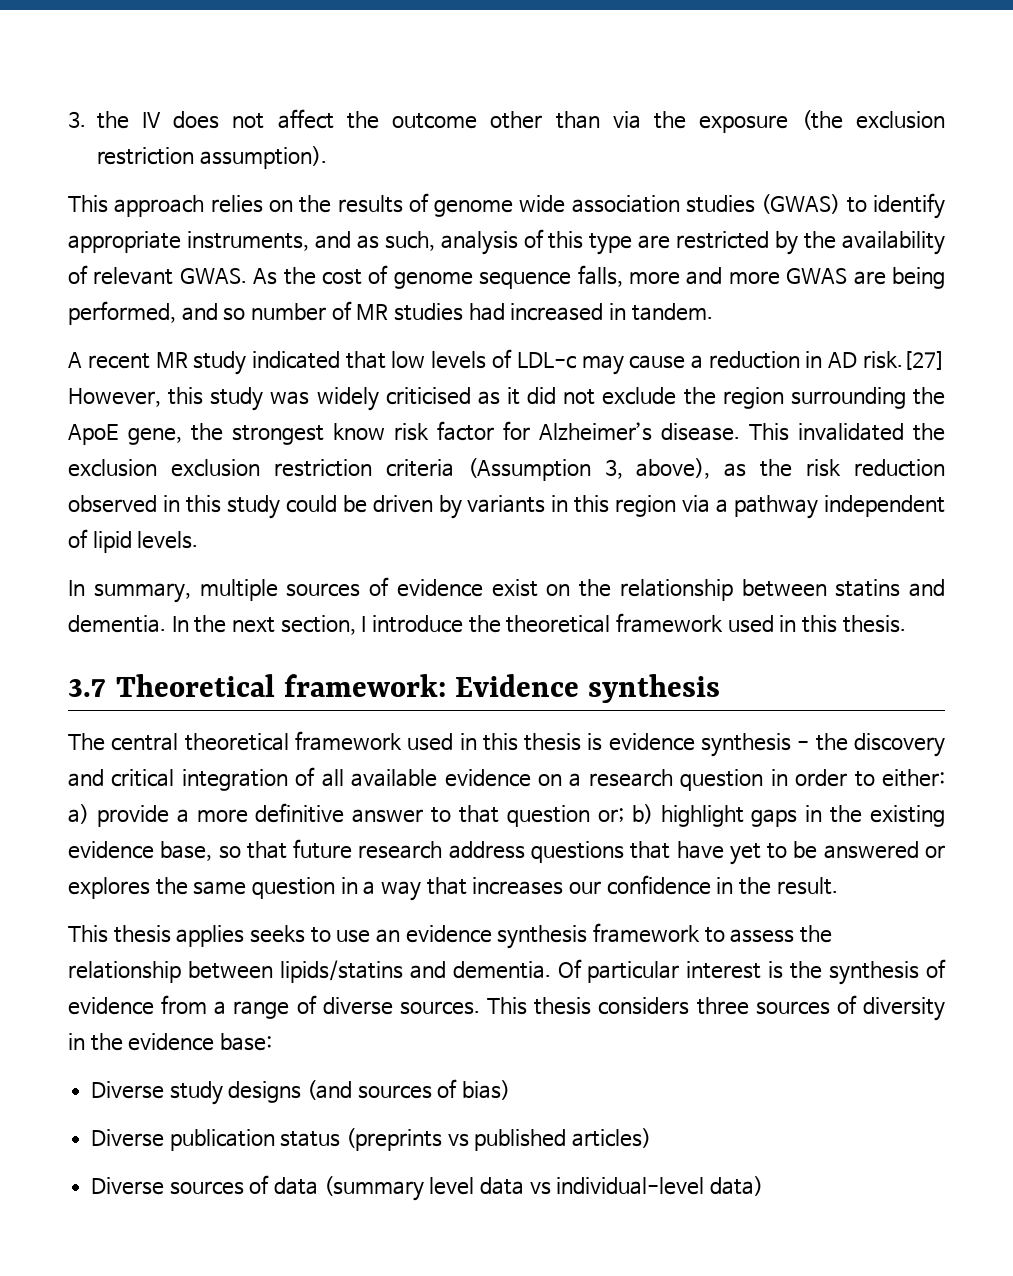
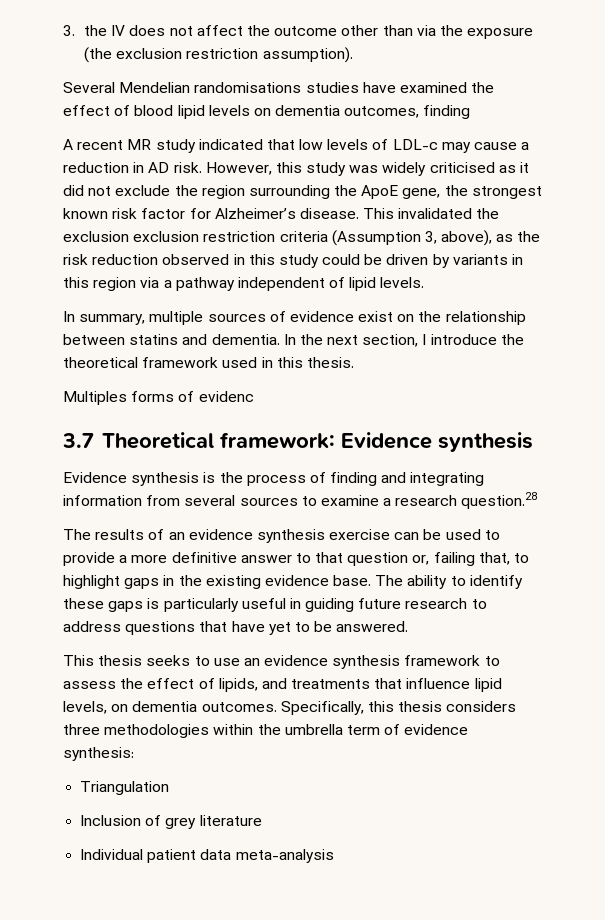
- This approach relies on the results of genome wide association studies (GWAS) to identify appropriate instruments, and as such, analysis of this type are restricted by the availability of relevant GWAS. As the cost of genome sequence falls, more and more GWAS are being performed, and so number of MR studies had increased in tandem.
+ Several Mendelian randomisations studies have examined the effect of blood lipid levels on dementia outcomes, finding
- A recent MR study indicated that low levels of LDL-c may cause a reduction in AD risk.[27] However, this study was widely criticised as it did not exclude the region surrounding the ApoE gene, the strongest know risk factor for Alzheimer’s disease.
+ A recent MR study indicated that low levels of LDL-c may cause a reduction in AD risk. However, this study was widely criticised as it did not exclude the region surrounding the ApoE gene, the strongest known risk factor for Alzheimer’s disease.
+ Multiples forms of evidenc
- The central theoretical framework used in this thesis is evidence synthesis - the discovery and critical integration of all available evidence on a research question in order to either: a) provide a more definitive answer to that question or; b) highlight gaps in the existing evidence base, so that future research address questions that have yet to be answered or explores the same question in a way that increases our confidence in the result.
- This thesis applies seeks to use an evidence synthesis framework to assess the relationship between lipids/statins and dementia. Of particular interest is the synthesis of evidence from a range of diverse sources. This thesis considers three sources of diversity in the evidence base:
- Diverse study designs (and sources of bias)
- Diverse publication status (preprints vs published articles)
- Diverse sources of data (summary level data vs individual-level data)
+ Evidence synthesis is the process of finding and integrating information from several sources to examine a research question.28
+ The results of an evidence synthesis exercise can be used to provide a more definitive answer to that question or, failing that, to highlight gaps in the existing evidence base. The ability to identify these gaps is particularly useful in guiding future research to address questions that have yet to be answered.
+ This thesis seeks to use an evidence synthesis framework to assess the effect of lipids, and treatments that influence lipid levels, on dementia outcomes. Specifically, this thesis considers three methodologies within the umbrella term of evidence synthesis:
+ Triangulation
+ Inclusion of grey literature
+ Individual patient data meta-analysis

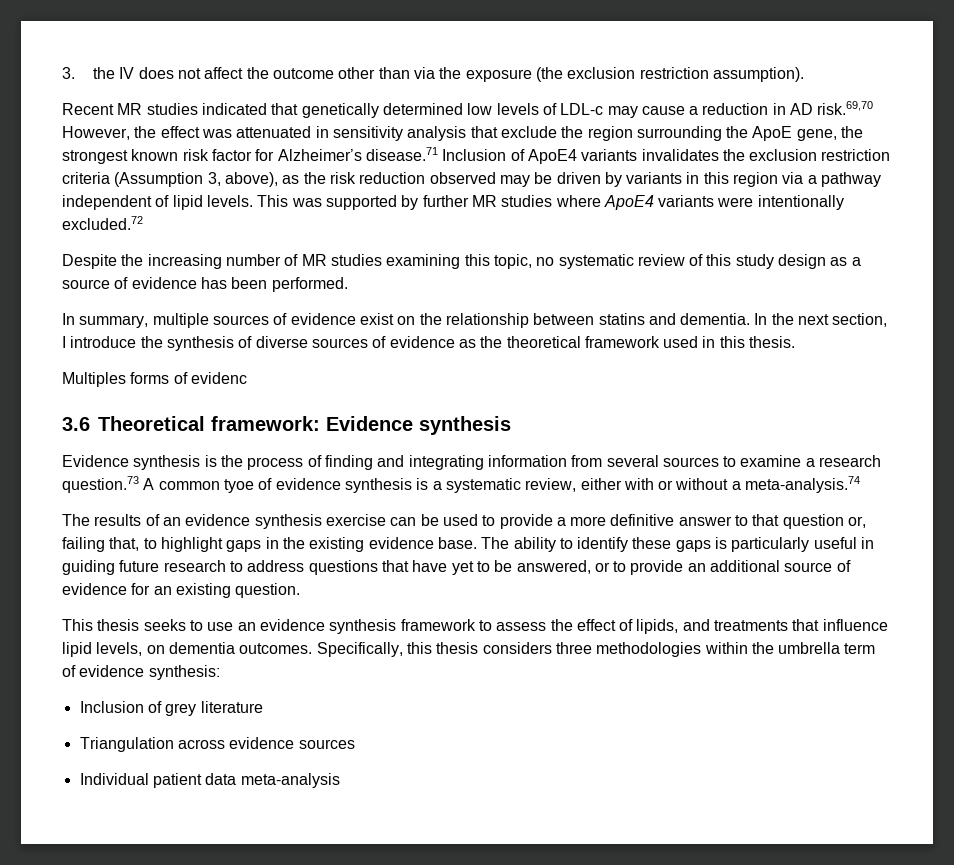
- Several Mendelian randomisations studies have examined the effect of blood lipid levels on dementia outcomes, finding
- A recent MR study indicated that low levels of LDL-c may cause a reduction in AD risk. However, this study was widely criticised as it did not exclude the region surrounding the ApoE gene, the strongest known risk factor for Alzheimer’s disease. This invalidated the exclusion exclusion restriction criteria (Assumption 3, above), as the risk reduction observed in this study could be driven by variants in this region via a pathway independent of lipid levels.
+ Recent MR studies indicated that genetically determined low levels of LDL-c may cause a reduction in AD risk.69,70 However, the effect was attenuated in sensitivity analysis that exclude the region surrounding the ApoE gene, the strongest known risk factor for Alzheimer’s disease.71 Inclusion of ApoE4 variants invalidates the exclusion restriction criteria (Assumption 3, above), as the risk reduction observed may be driven by variants in this region via a pathway independent of lipid levels. This was supported by further MR studies where ApoE4 variants were intentionally excluded.72
+ Despite the increasing number of MR studies examining this topic, no systematic review of this study design as a source of evidence has been performed.
- In the next section, I introduce the theoretical framework used in this thesis.
+ In the next section, I introduce the synthesis of diverse sources of evidence as the theoretical framework used in this thesis.
- 3.7 Theoretical framework: Evidence synthesis
+ 3.6 Theoretical framework: Evidence synthesis
- Evidence synthesis is the process of finding and integrating information from several sources to examine a research question.28
+ Evidence synthesis is the process of finding and integrating information from several sources to examine a research question.73 A common tyoe of evidence synthesis is a systematic review, either with or without a meta-analysis.74
- The ability to identify these gaps is particularly useful in guiding future research to address questions that have yet to be answered.
+ The ability to identify these gaps is particularly useful in guiding future research to address questions that have yet to be answered, or to provide an additional source of evidence for an existing question.
- Triangulation
+ Triangulation across evidence sources

